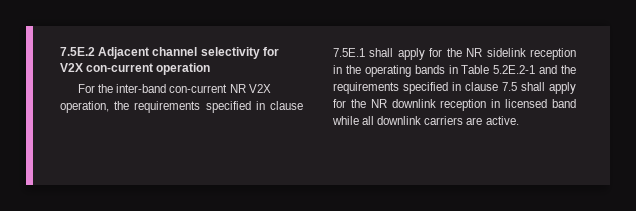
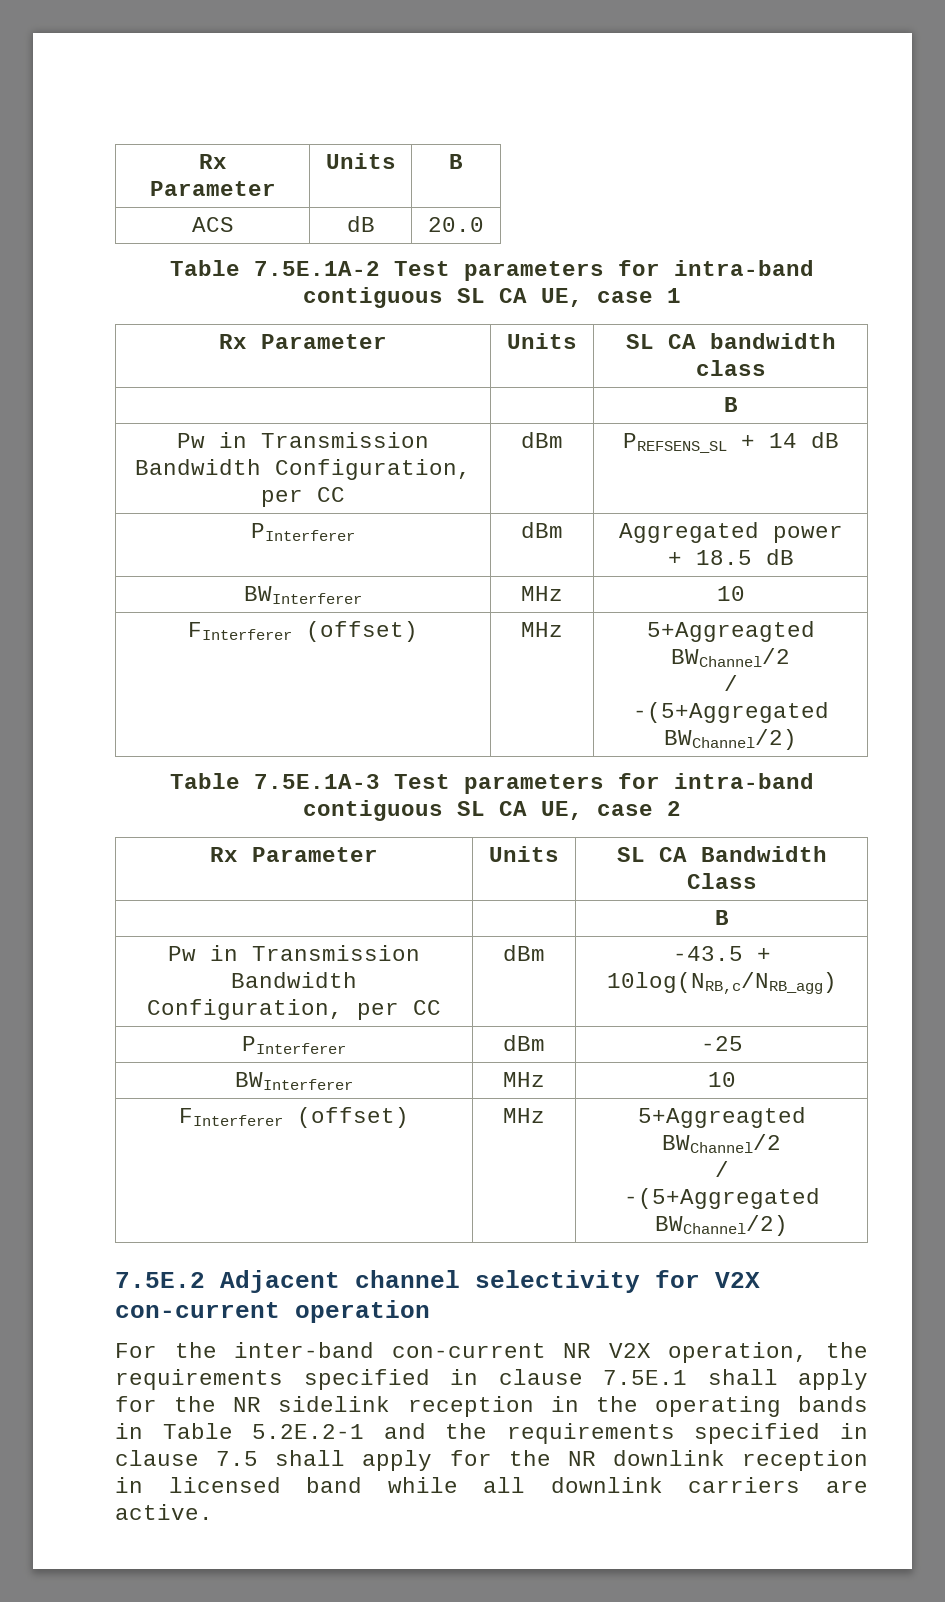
+ Rx Parameter | Units | B
+ ACS | dB | 20.0
+ Table 7.5E.1A-2 Test parameters for intra-band contiguous SL CA UE, case 1
+ Rx Parameter | Units | SL CA bandwidth class
+ | | B
+ Pw in Transmission Bandwidth Configuration, per CC | dBm | PREFSENS_SL + 14 dB
+ PInterferer | dBm | Aggregated power + 18.5 dB
+ BWInterferer | MHz | 10
+ FInterferer (offset) | MHz | 5+Aggreagted BWChannel/2
+ /
+ -(5+Aggregated BWChannel/2)
+ Table 7.5E.1A-3 Test parameters for intra-band contiguous SL CA UE, case 2
+ Rx Parameter | Units | SL CA Bandwidth Class
+ | | B
+ Pw in Transmission Bandwidth Configuration, per CC | dBm | -43.5 + 10log(NRB,c/NRB_agg)
+ PInterferer | dBm | -25
+ BWInterferer | MHz | 10
+ FInterferer (offset) | MHz | 5+Aggreagted BWChannel/2
+ /
+ -(5+Aggregated BWChannel/2)

